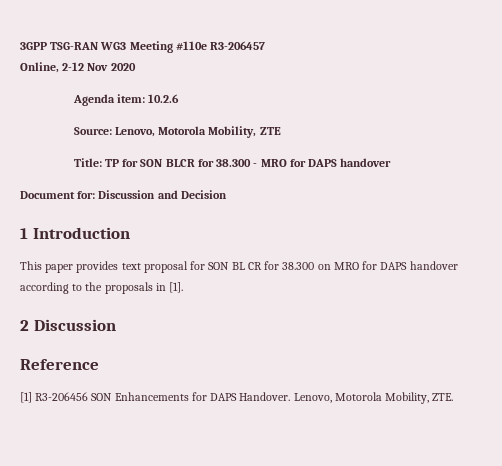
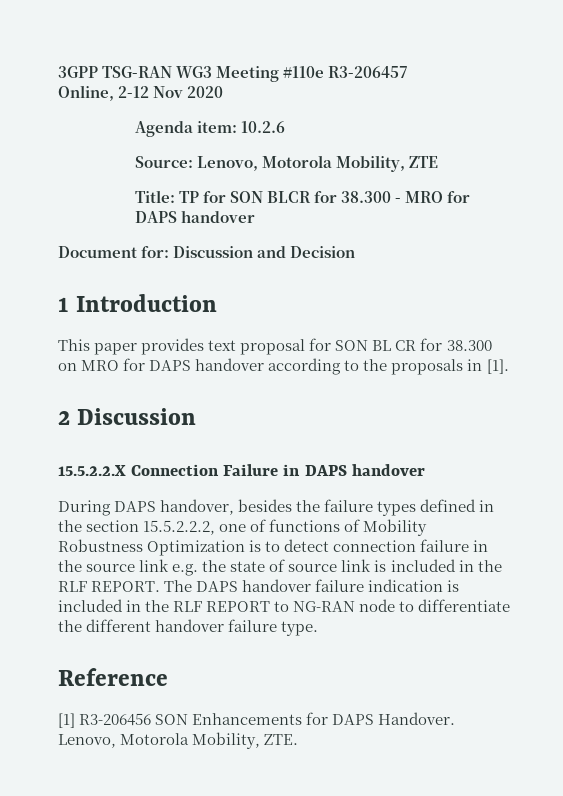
+ 15.5.2.2.X Connection Failure in DAPS handover
+ During DAPS handover, besides the failure types defined in the section 15.5.2.2.2, one of functions of Mobility Robustness Optimization is to detect connection failure in the source link e.g. the state of source link is included in the RLF REPORT. The DAPS handover failure indication is included in the RLF REPORT to NG-RAN node to differentiate the different handover failure type.

